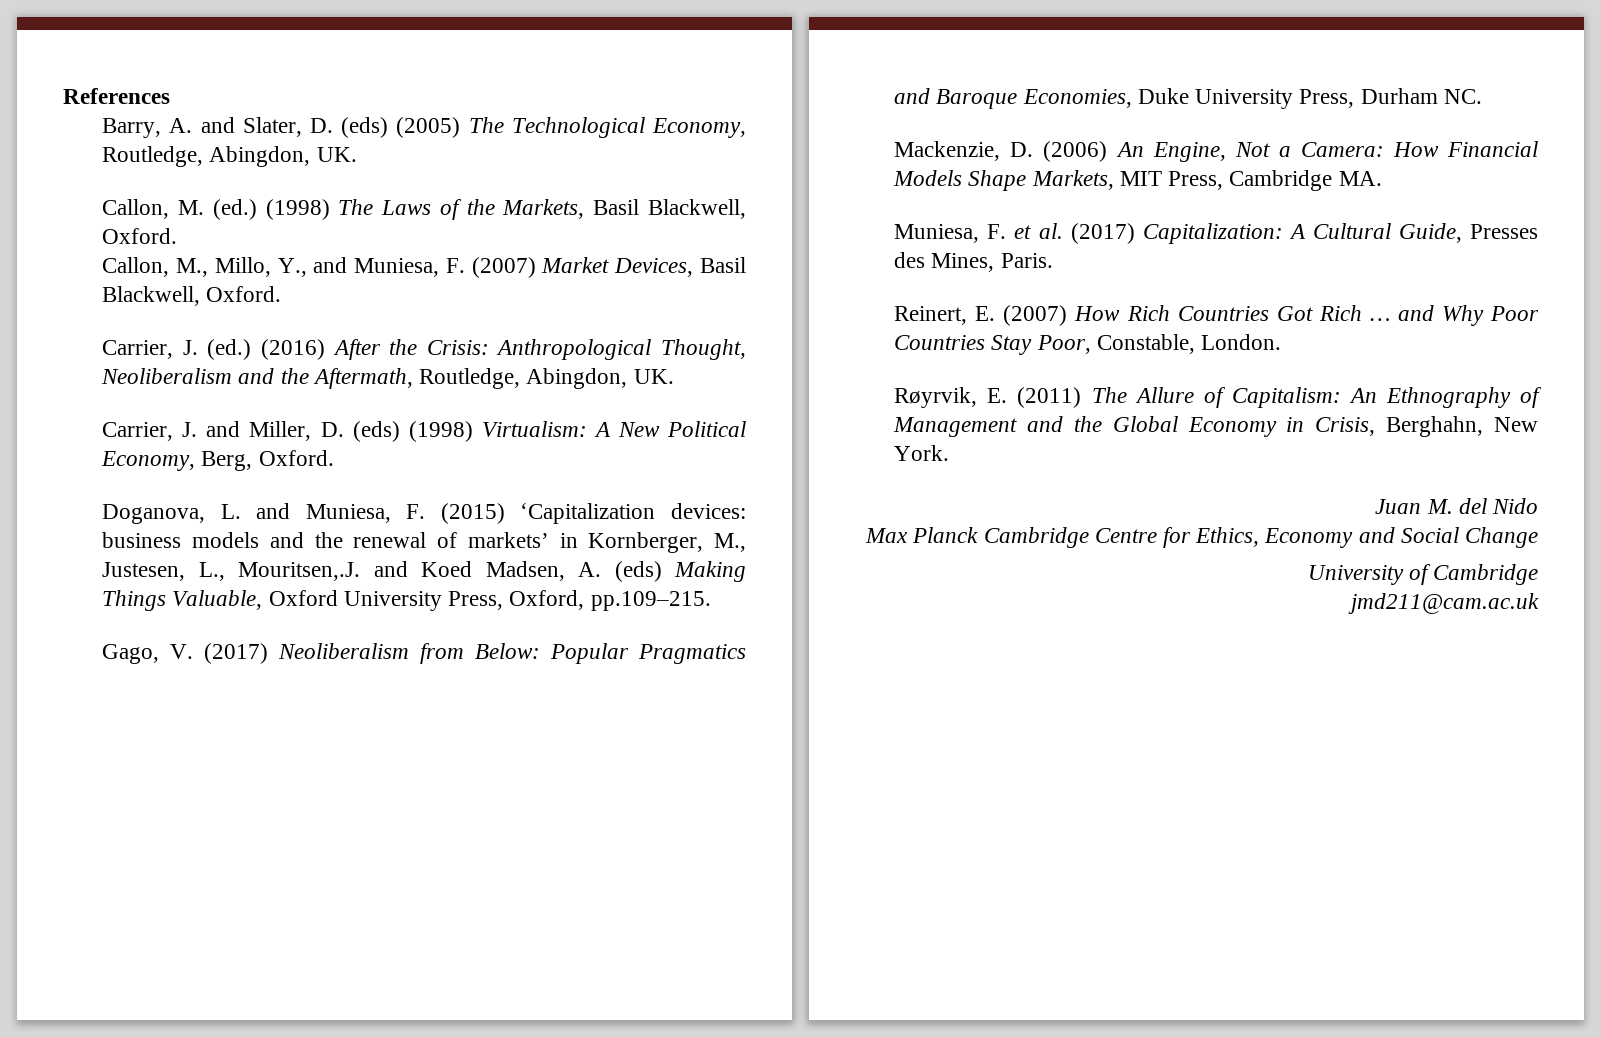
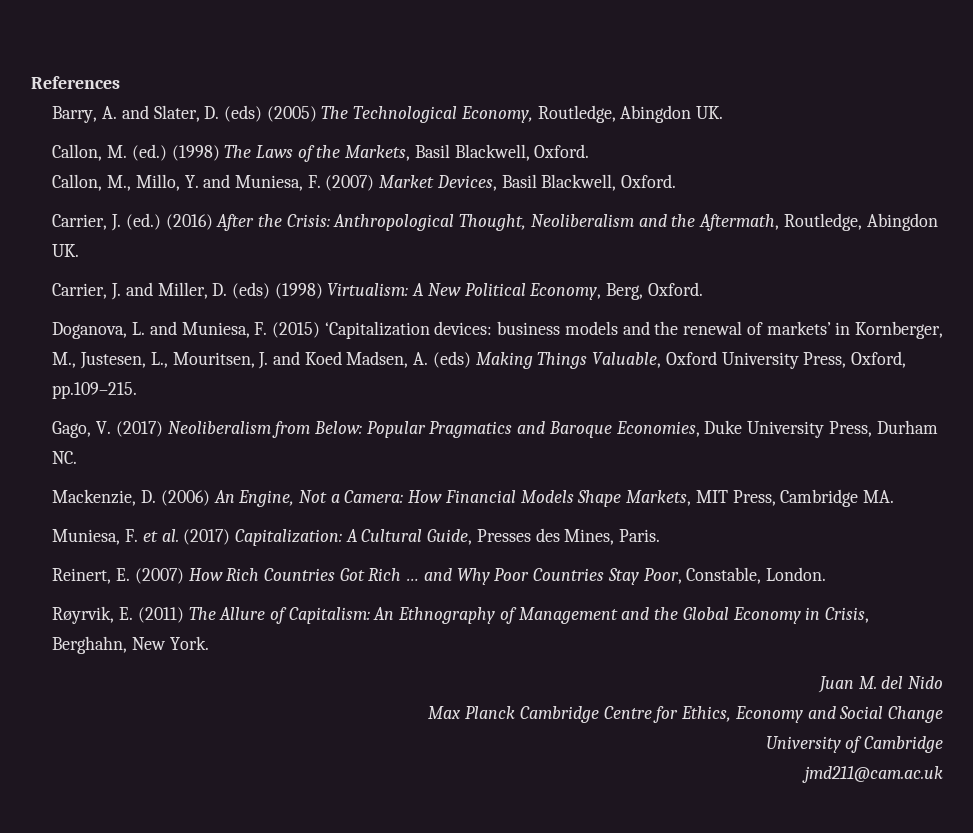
- Barry, A. and Slater, D. (eds) (2005) The Technological Economy, Routledge, Abingdon, UK.
+ Barry, A. and Slater, D. (eds) (2005) The Technological Economy, Routledge, Abingdon UK.
- Callon, M., Millo, Y., and Muniesa, F. (2007) Market Devices, Basil Blackwell, Oxford.
+ Callon, M., Millo, Y. and Muniesa, F. (2007) Market Devices, Basil Blackwell, Oxford.
- Carrier, J. (ed.) (2016) After the Crisis: Anthropological Thought, Neoliberalism and the Aftermath, Routledge, Abingdon, UK.
+ Carrier, J. (ed.) (2016) After the Crisis: Anthropological Thought, Neoliberalism and the Aftermath, Routledge, Abingdon UK.
- Doganova, L. and Muniesa, F. (2015) ‘Capitalization devices: business models and the renewal of markets’ in Kornberger, M., Justesen, L., Mouritsen,.J. and Koed Madsen, A. (eds) Making Things Valuable, Oxford University Press, Oxford, pp.109–215.
+ Doganova, L. and Muniesa, F. (2015) ‘Capitalization devices: business models and the renewal of markets’ in Kornberger, M., Justesen, L., Mouritsen, J. and Koed Madsen, A. (eds) Making Things Valuable, Oxford University Press, Oxford, pp.109–215.

